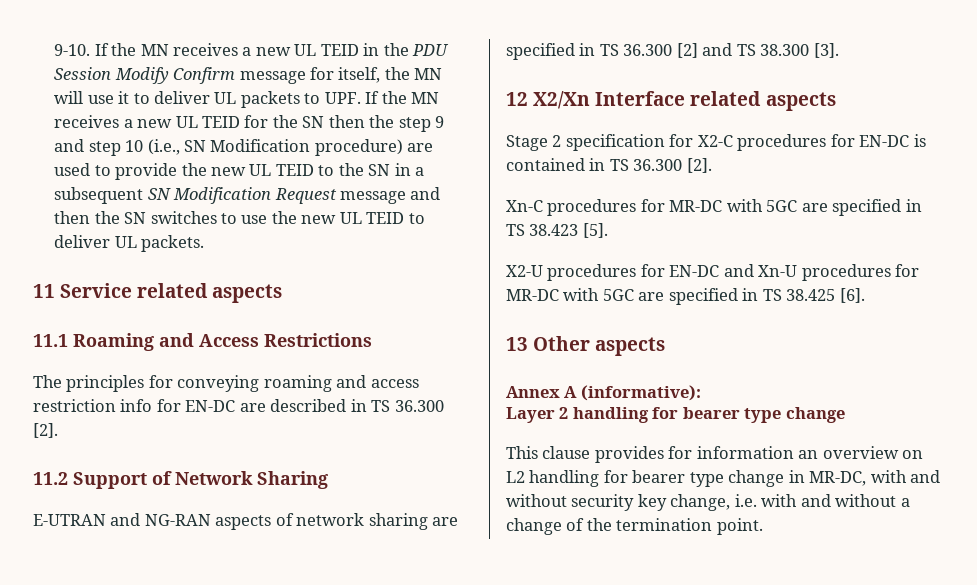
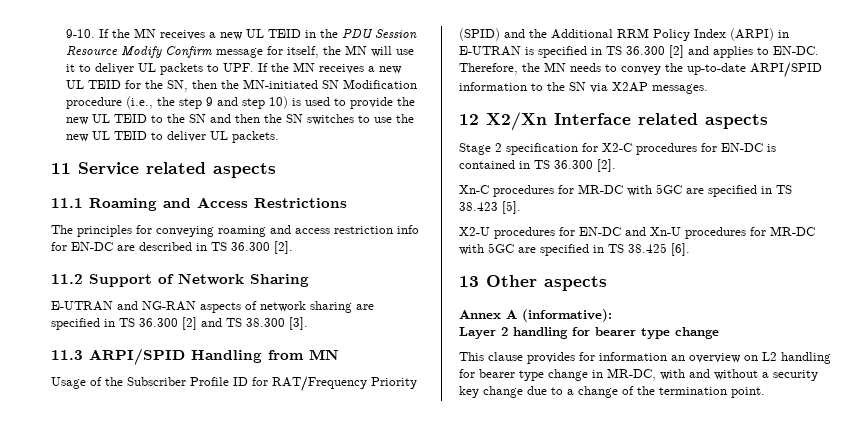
- If the MN receives a new UL TEID in the PDU Session Modify Confirm message for itself, the MN will use it to deliver UL packets to UPF. If the MN receives a new UL TEID for the SN then the step 9 and step 10 (i.e., SN Modification procedure) are used to provide the new UL TEID to the SN in a subsequent SN Modification Request message and then the SN switches to use the new UL TEID to deliver UL packets.
+ If the MN receives a new UL TEID in the PDU Session Resource Modify Confirm message for itself, the MN will use it to deliver UL packets to UPF. If the MN receives a new UL TEID for the SN, then the MN-initiated SN Modification procedure (i.e., the step 9 and step 10) is used to provide the new UL TEID to the SN and then the SN switches to use the new UL TEID to deliver UL packets.
+ 11.3 ARPI/SPID Handling from MN
+ Usage of the Subscriber Profile ID for RAT/Frequency Priority (SPID) and the Additional RRM Policy Index (ARPI) in E-UTRAN is specified in TS 36.300 [2] and applies to EN-DC. Therefore, the MN needs to convey the up-to-date ARPI/SPID information to the SN via X2AP messages.
- This clause provides for information an overview on L2 handling for bearer type change in MR-DC, with and without security key change, i.e. with and without a change of the termination point.
+ This clause provides for information an overview on L2 handling for bearer type change in MR-DC, with and without a security key change due to a change of the termination point.

